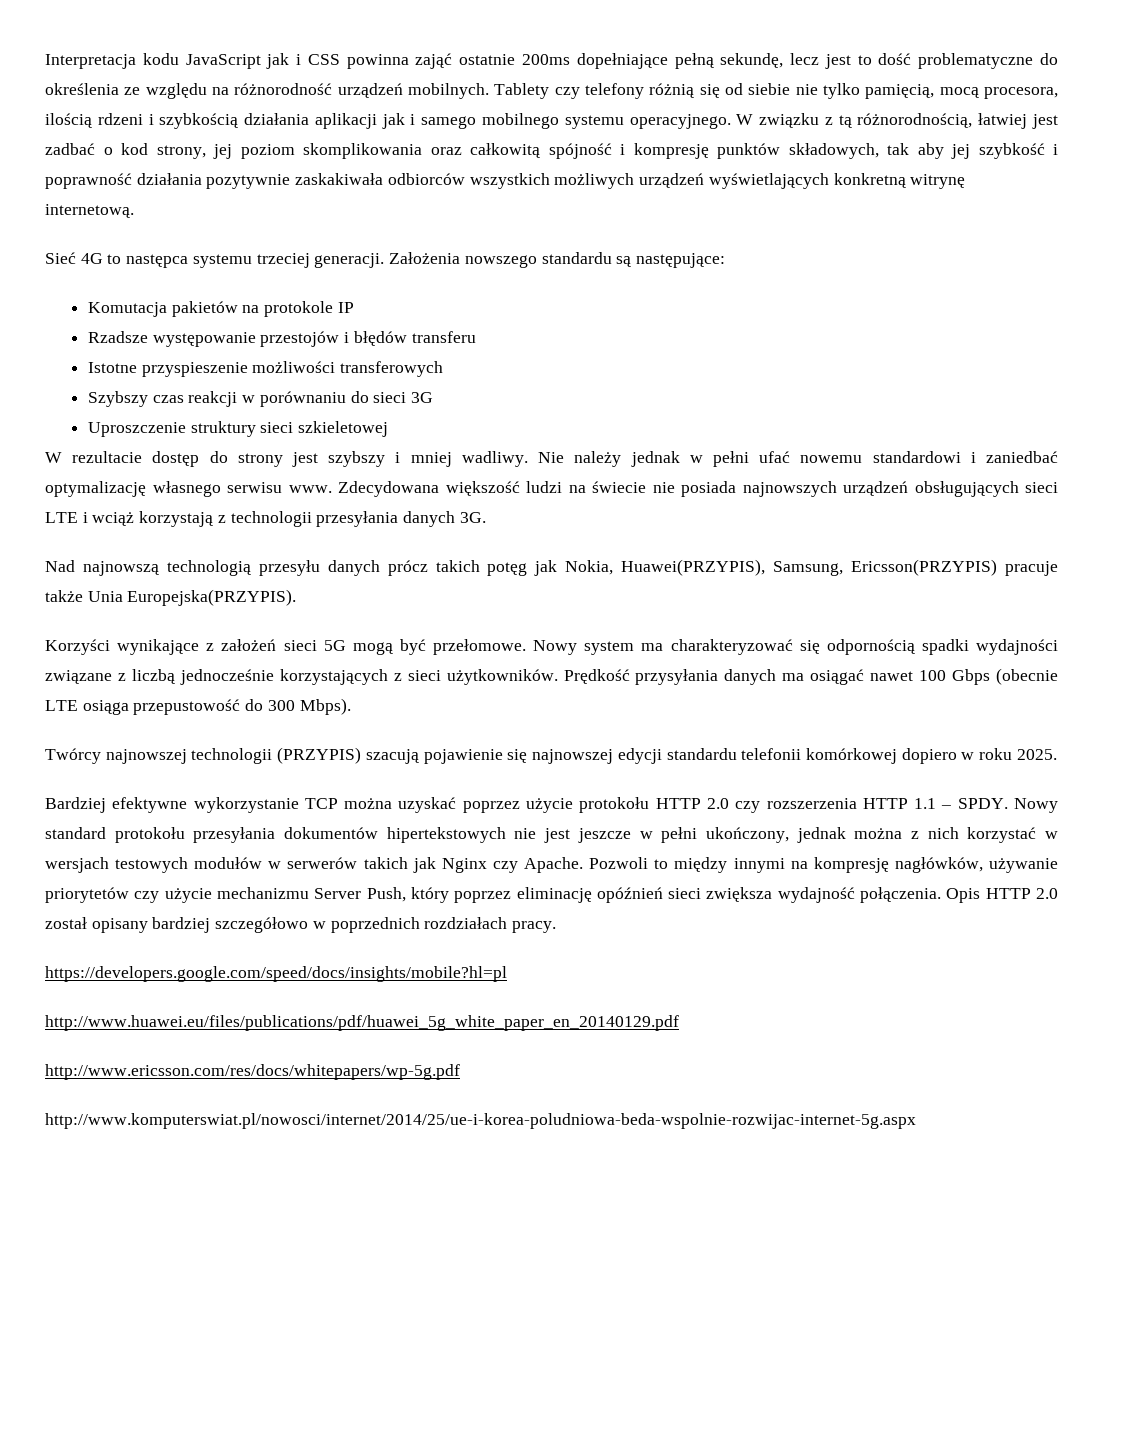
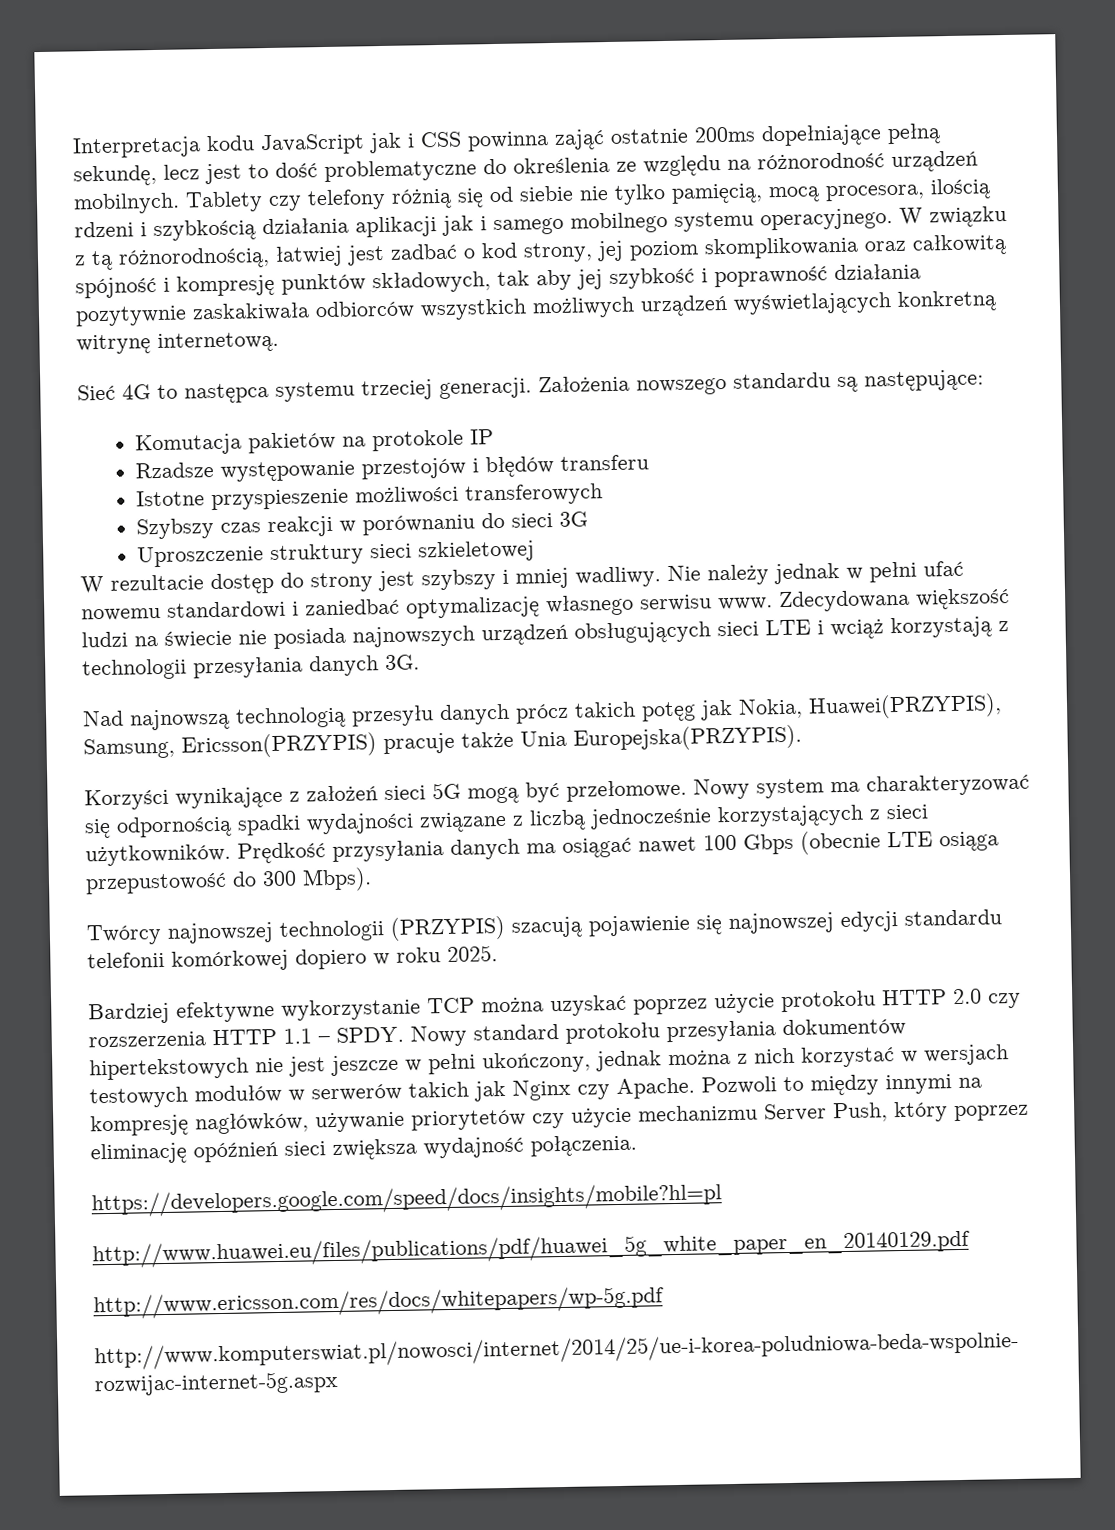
- Opis HTTP 2.0 został opisany bardziej szczegółowo w poprzednich rozdziałach pracy.

